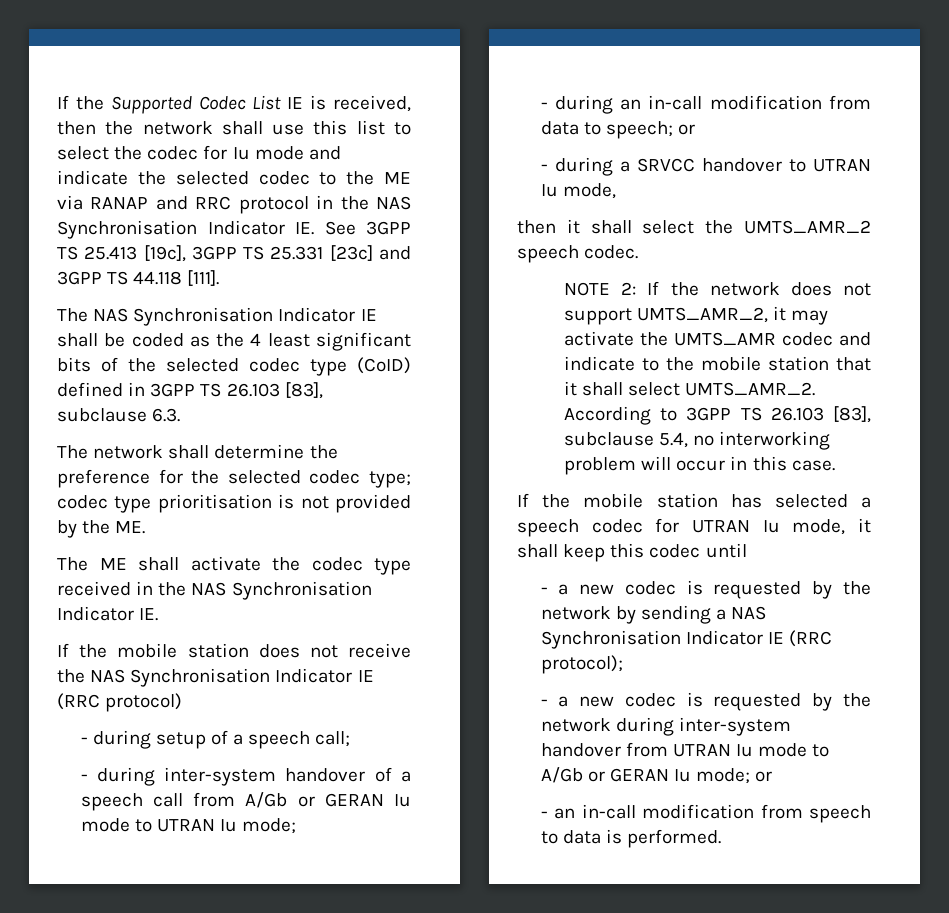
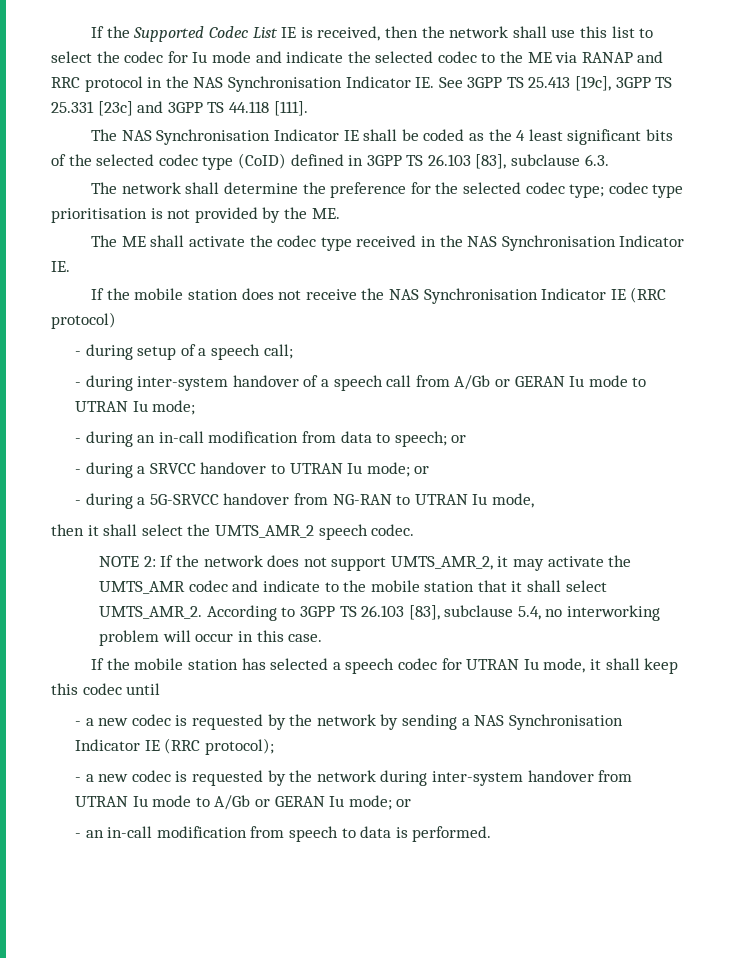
- - during a SRVCC handover to UTRAN Iu mode,
+ - during a SRVCC handover to UTRAN Iu mode; or
+ - during a 5G-SRVCC handover from NG-RAN to UTRAN Iu mode,

